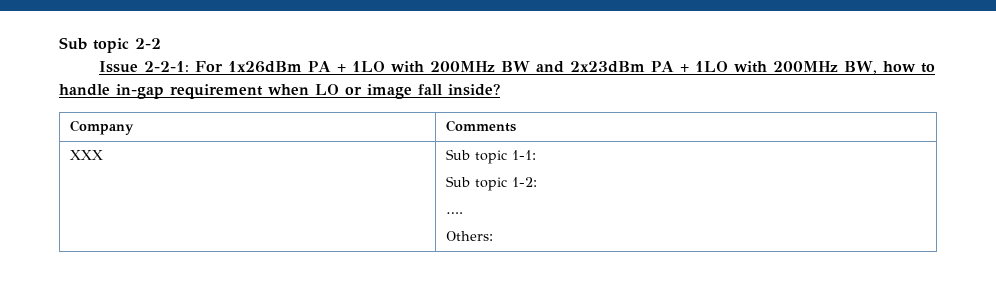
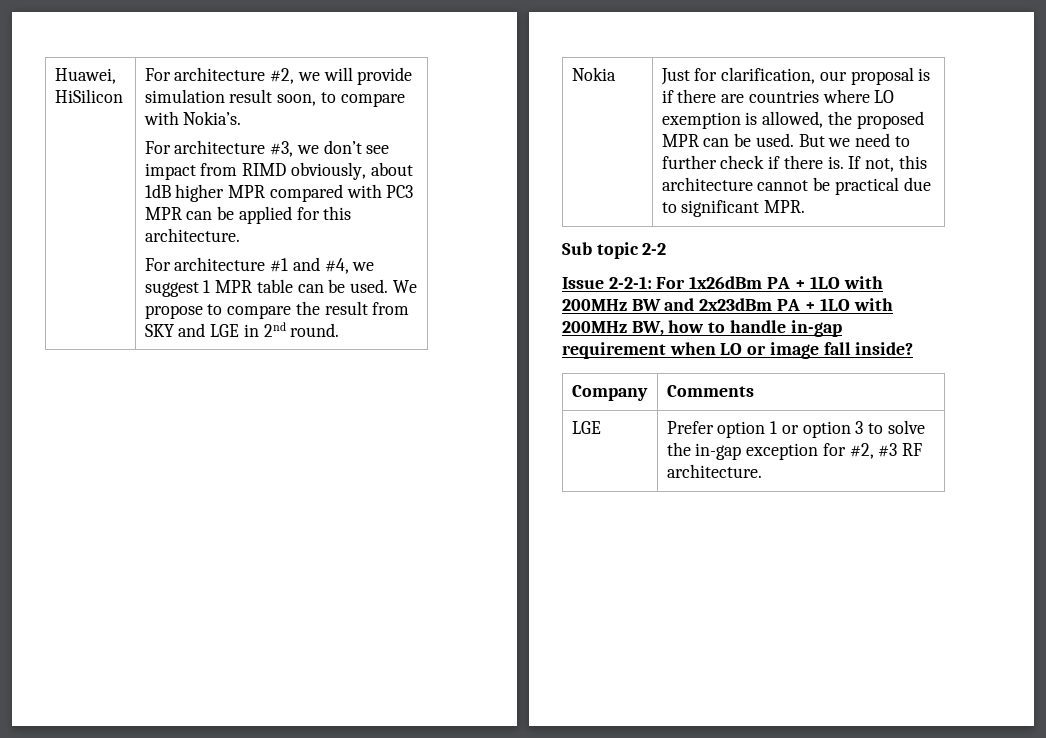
+ Huawei, HiSilicon | For architecture #2, we will provide simulation result soon, to compare with Nokia’s.
+ For architecture #3, we don’t see impact from RIMD obviously, about 1dB higher MPR compared with PC3 MPR can be applied for this architecture.
+ For architecture #1 and #4, we suggest 1 MPR table can be used. We propose to compare the result from SKY and LGE in 2nd round.
+ Nokia | Just for clarification, our proposal is if there are countries where LO exemption is allowed, the proposed MPR can be used. But we need to further check if there is. If not, this architecture cannot be practical due to significant MPR.
- XXX | Sub topic 1-1:
- Sub topic 1-2:
- ….
- Others:
+ LGE | Prefer option 1 or option 3 to solve the in-gap exception for #2, #3 RF architecture.

